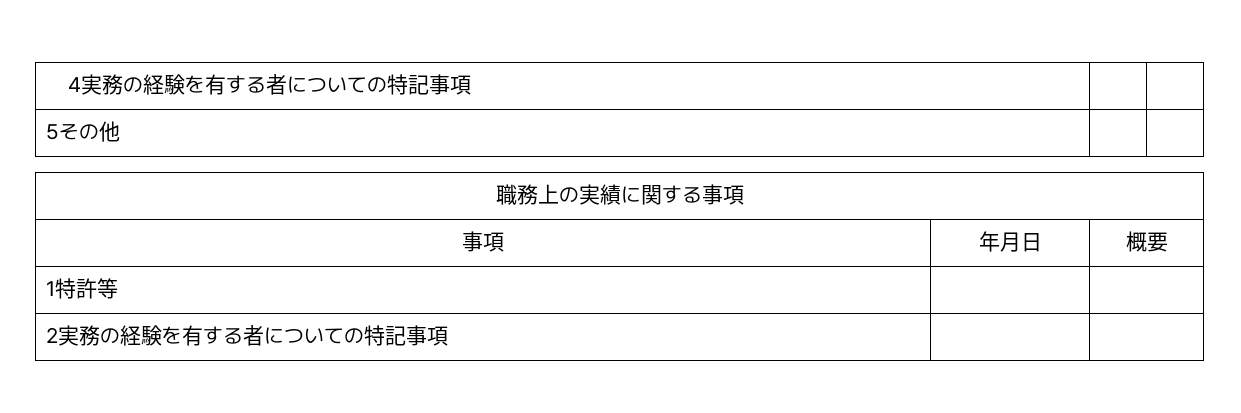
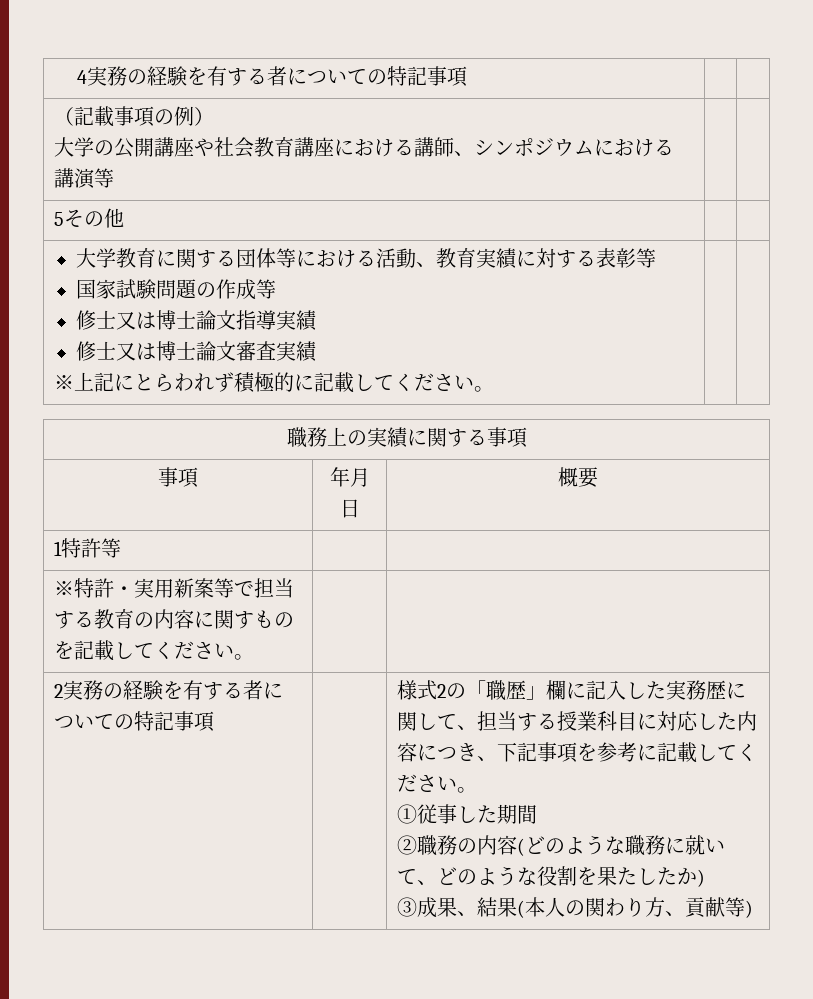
+ （記載事項の例）
+ 大学の公開講座や社会教育講座における講師、シンポジウムにおける講演等 | |
  5その他 | |
+ 大学教育に関する団体等における活動、教育実績に対する表彰等
+ 国家試験問題の作成等
+ 修士又は博士論文指導実績
+ 修士又は博士論文審査実績
+ ※上記にとらわれず積極的に記載してください。
+ ※特許・実用新案等で担当する教育の内容に関すものを記載してください。 | |
+ 様式2の「職歴」欄に記入した実務歴に関して、担当する授業科目に対応した内容につき、下記事項を参考に記載してください。
+ ①従事した期間
+ ②職務の内容(どのような職務に就いて、どのような役割を果たしたか)
+ ③成果、結果(本人の関わり方、貢献等)

